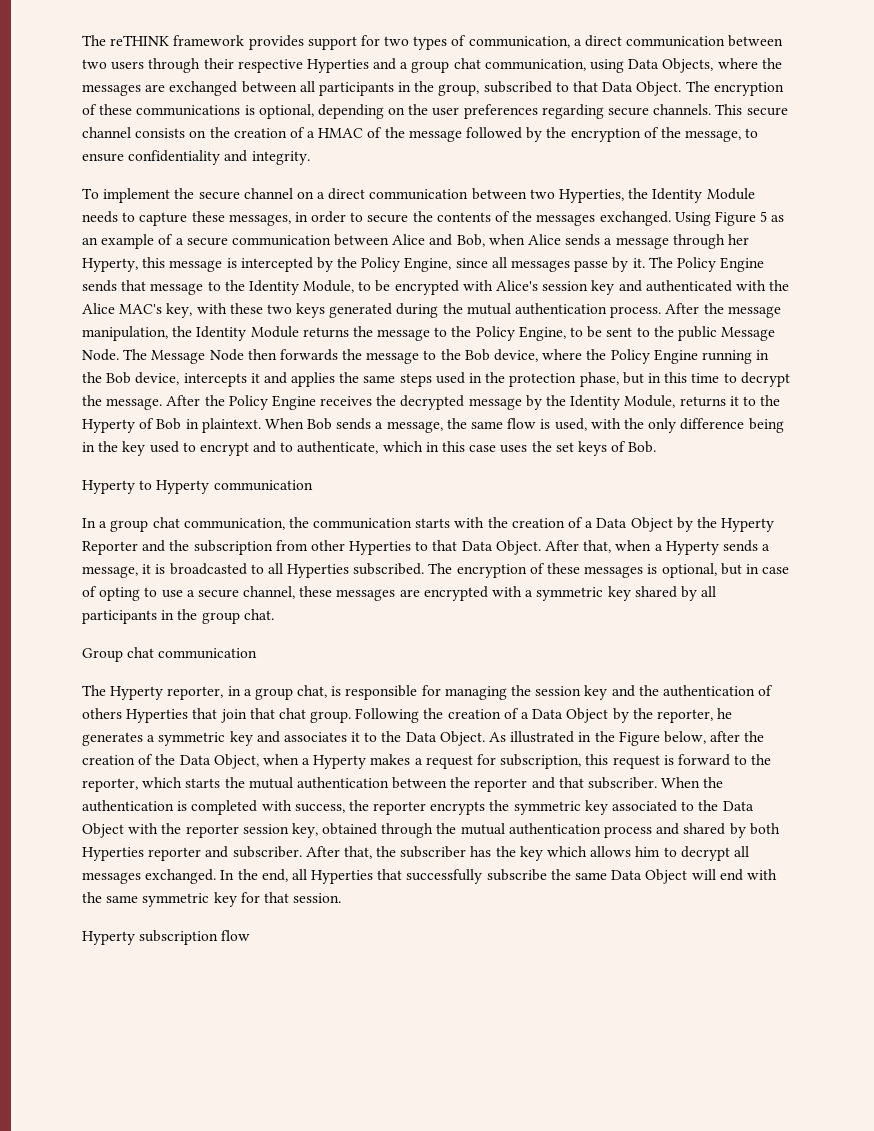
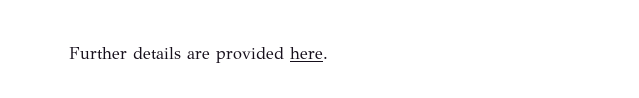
- The reTHINK framework provides support for two types of communication, a direct communication between two users through their respective Hyperties and a group chat communication, using Data Objects, where the messages are exchanged between all participants in the group, subscribed to that Data Object. The encryption of these communications is optional, depending on the user preferences regarding secure channels. This secure channel consists on the creation of a HMAC of the message followed by the encryption of the message, to ensure confidentiality and integrity.
- To implement the secure channel on a direct communication between two Hyperties, the Identity Module needs to capture these messages, in order to secure the contents of the messages exchanged. Using Figure 5 as an example of a secure communication between Alice and Bob, when Alice sends a message through her Hyperty, this message is intercepted by the Policy Engine, since all messages passe by it. The Policy Engine sends that message to the Identity Module, to be encrypted with Alice's session key and authenticated with the Alice MAC's key, with these two keys generated during the mutual authentication process. After the message manipulation, the Identity Module returns the message to the Policy Engine, to be sent to the public Message Node. The Message Node then forwards the message to the Bob device, where the Policy Engine running in the Bob device, intercepts it and applies the same steps used in the protection phase, but in this time to decrypt the message. After the Policy Engine receives the decrypted message by the Identity Module, returns it to the Hyperty of Bob in plaintext. When Bob sends a message, the same flow is used, with the only difference being in the key used to encrypt and to authenticate, which in this case uses the set keys of Bob.
- Hyperty to Hyperty communication
- In a group chat communication, the communication starts with the creation of a Data Object by the Hyperty Reporter and the subscription from other Hyperties to that Data Object. After that, when a Hyperty sends a message, it is broadcasted to all Hyperties subscribed. The encryption of these messages is optional, but in case of opting to use a secure channel, these messages are encrypted with a symmetric key shared by all participants in the group chat.
- Group chat communication
- The Hyperty reporter, in a group chat, is responsible for managing the session key and the authentication of others Hyperties that join that chat group. Following the creation of a Data Object by the reporter, he generates a symmetric key and associates it to the Data Object. As illustrated in the Figure below, after the creation of the Data Object, when a Hyperty makes a request for subscription, this request is forward to the reporter, which starts the mutual authentication between the reporter and that subscriber. When the authentication is completed with success, the reporter encrypts the symmetric key associated to the Data Object with the reporter session key, obtained through the mutual authentication process and shared by both Hyperties reporter and subscriber. After that, the subscriber has the key which allows him to decrypt all messages exchanged. In the end, all Hyperties that successfully subscribe the same Data Object will end with the same symmetric key for that session.
- Hyperty subscription flow
+ Further details are provided here.

